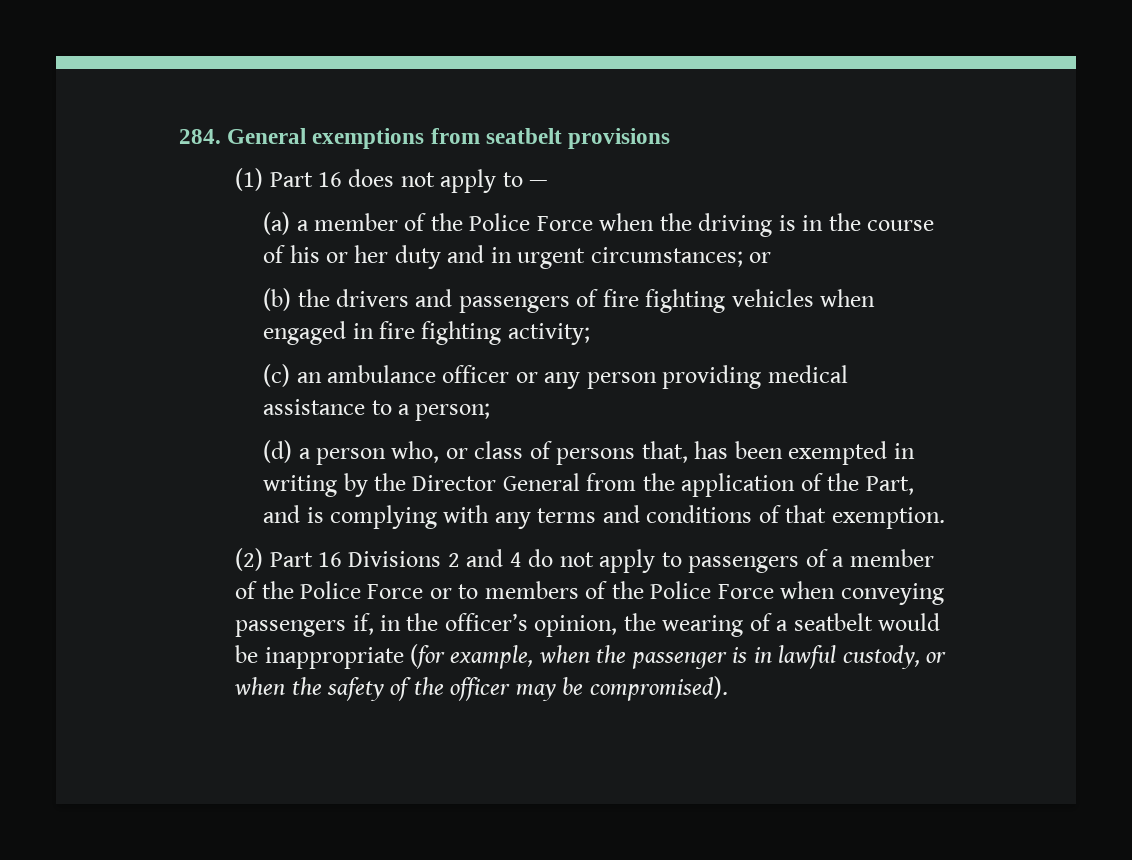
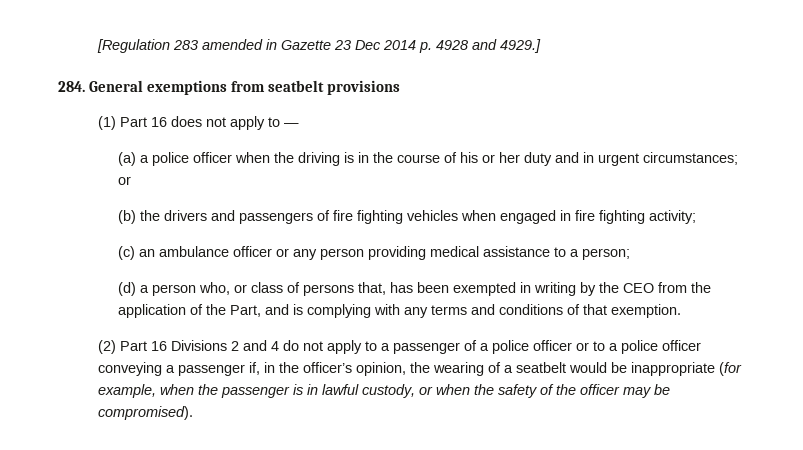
+ [Regulation 283 amended in Gazette 23 Dec 2014 p. 4928 and 4929.]
- (a) a member of the Police Force when the driving is in the course of his or her duty and in urgent circumstances; or
+ (a) a police officer when the driving is in the course of his or her duty and in urgent circumstances; or
- (d) a person who, or class of persons that, has been exempted in writing by the Director General from the application of the Part, and is complying with any terms and conditions of that exemption.
+ (d) a person who, or class of persons that, has been exempted in writing by the CEO from the application of the Part, and is complying with any terms and conditions of that exemption.
- (2) Part 16 Divisions 2 and 4 do not apply to passengers of a member of the Police Force or to members of the Police Force when conveying passengers if, in the officer’s opinion, the wearing of a seatbelt would be inappropriate (for example, when the passenger is in lawful custody, or when the safety of the officer may be compromised).
+ (2) Part 16 Divisions 2 and 4 do not apply to a passenger of a police officer or to a police officer conveying a passenger if, in the officer’s opinion, the wearing of a seatbelt would be inappropriate (for example, when the passenger is in lawful custody, or when the safety of the officer may be compromised).

